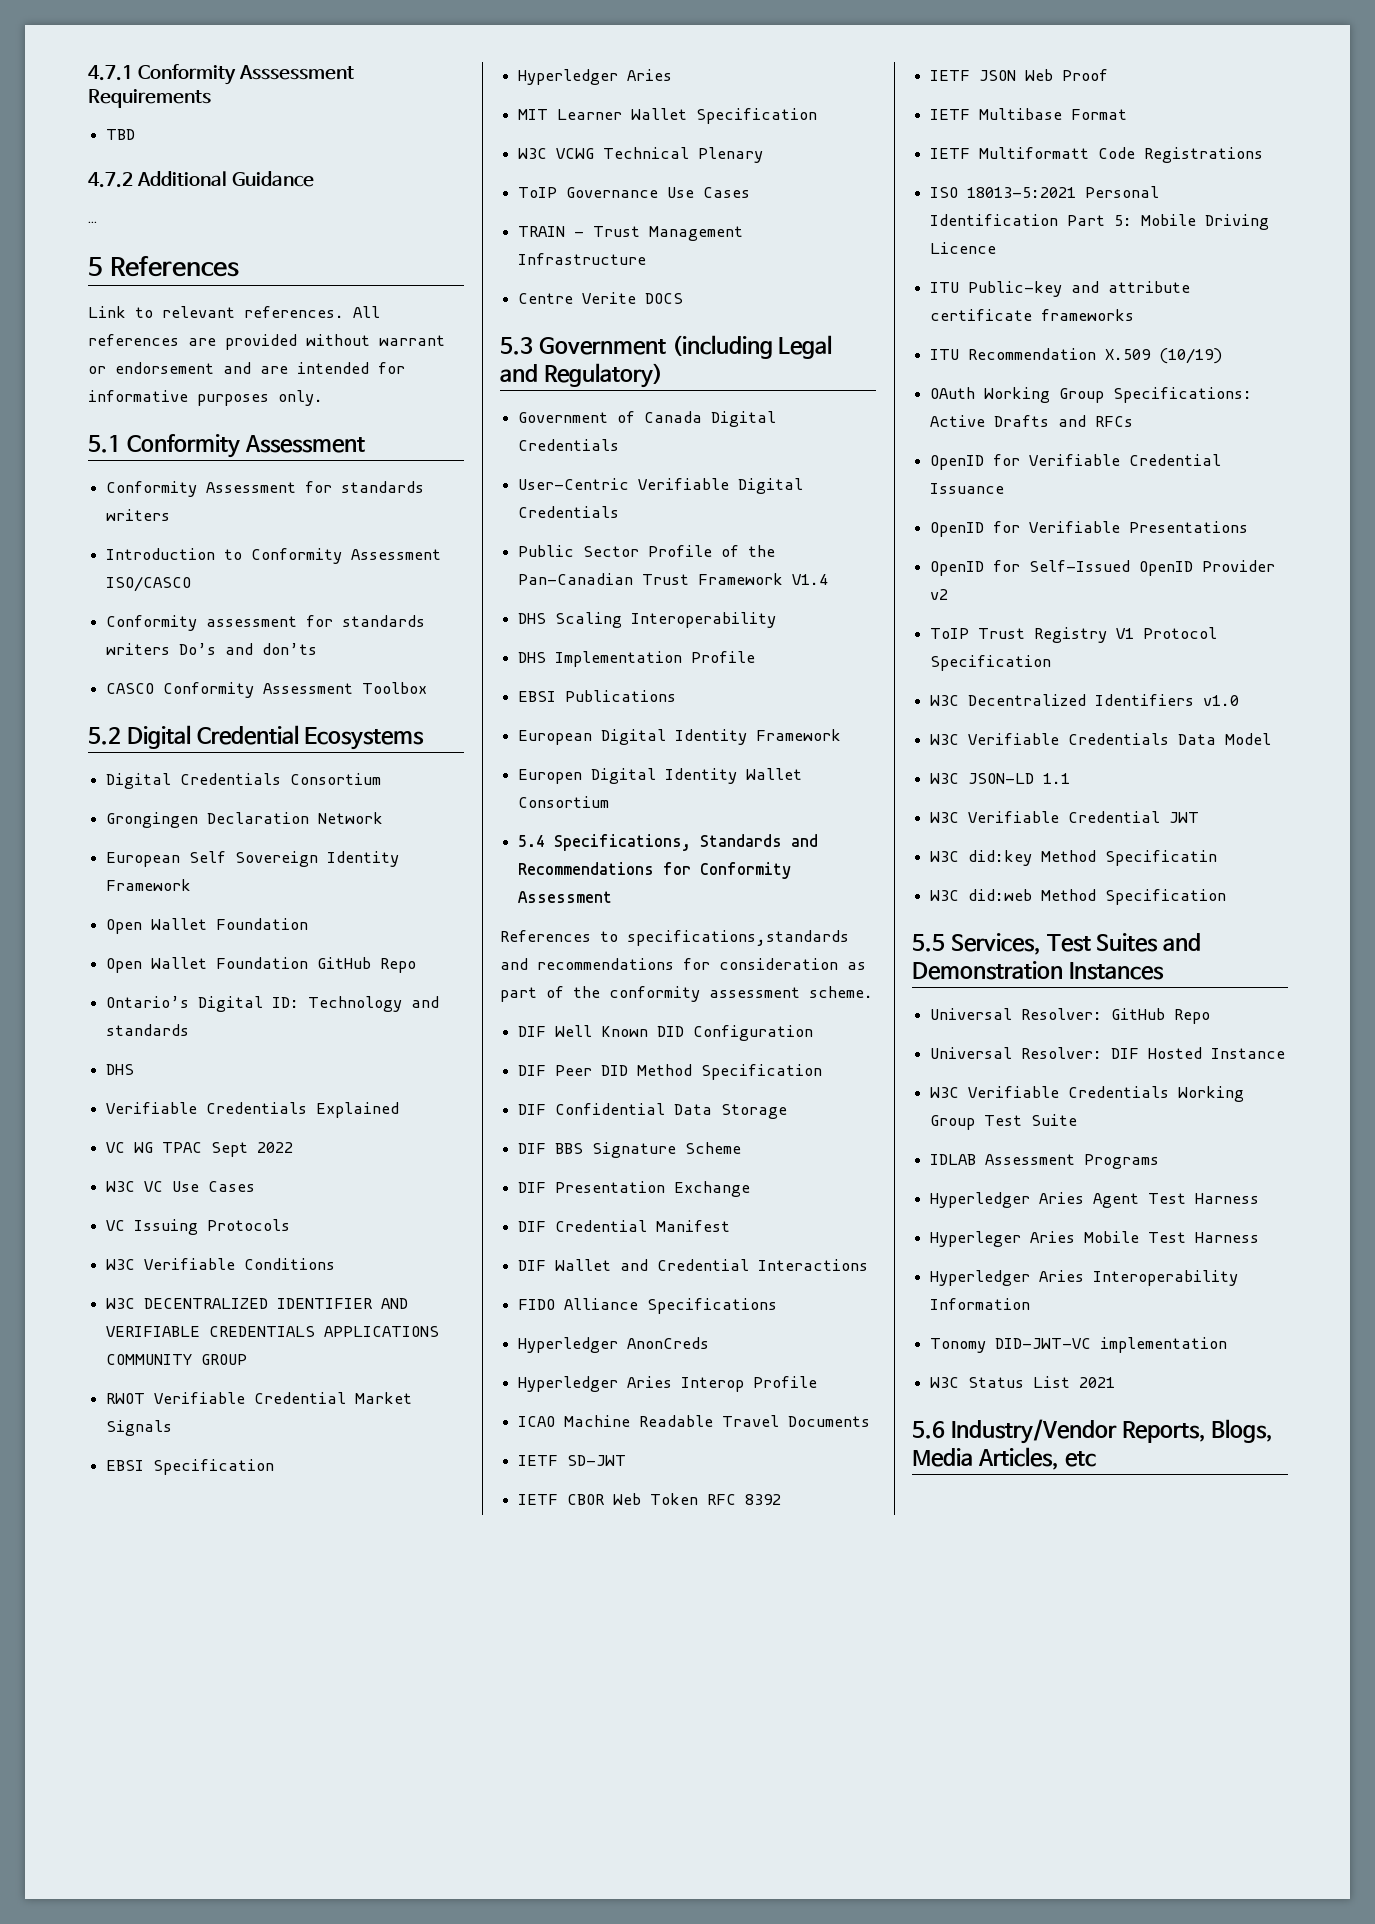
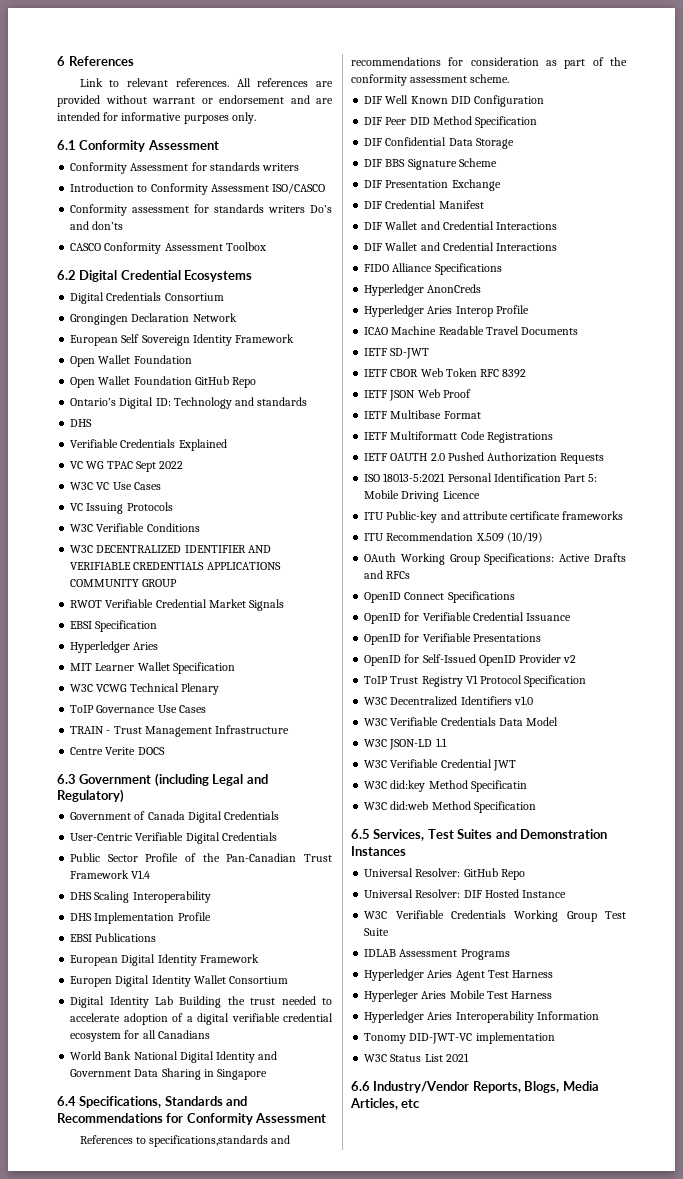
- 4.7.1 Conformity Asssessment Requirements
- TBD
- 4.7.2 Additional Guidance
- …
- 5 References
+ 6 References
- 5.1 Conformity Assessment
+ 6.1 Conformity Assessment
- 5.2 Digital Credential Ecosystems
+ 6.2 Digital Credential Ecosystems
- 5.3 Government (including Legal and Regulatory)
+ 6.3 Government (including Legal and Regulatory)
- 5.4 Specifications, Standards and Recommendations for Conformity Assessment
+ Digital Identity Lab Building the trust needed to accelerate adoption of a digital verifiable credential ecosystem for all Canadians
+ World Bank National Digital Identity and Government Data Sharing in Singapore
+ 6.4 Specifications, Standards and Recommendations for Conformity Assessment
  DIF Credential Manifest
+ DIF Wallet and Credential Interactions
+ IETF OAUTH 2.0 Pushed Authorization Requests
+ OpenID Connect Specifications
- 5.5 Services, Test Suites and Demonstration Instances
+ 6.5 Services, Test Suites and Demonstration Instances
- 5.6 Industry/Vendor Reports, Blogs, Media Articles, etc
+ 6.6 Industry/Vendor Reports, Blogs, Media Articles, etc

